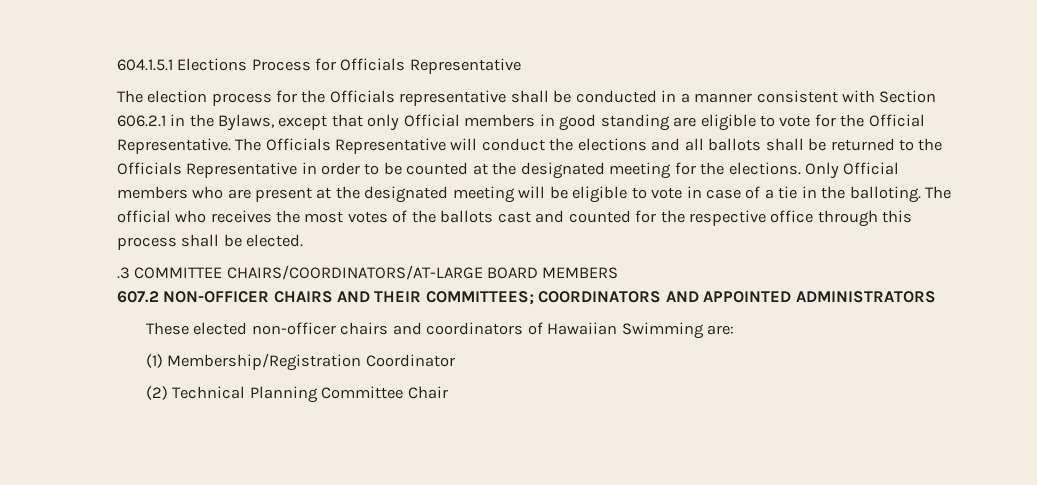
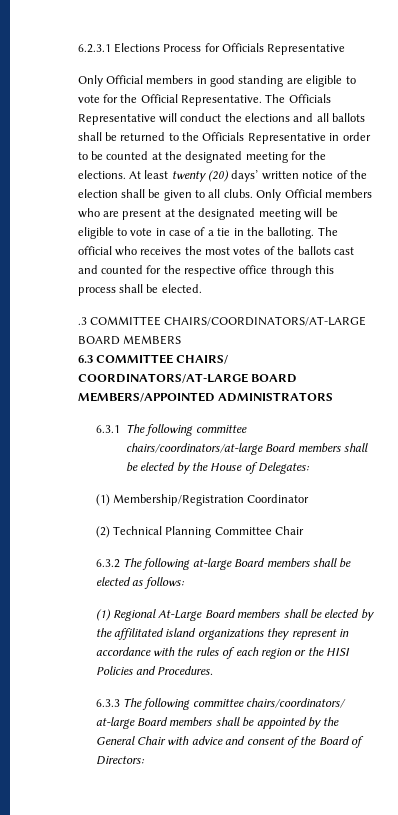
- 604.1.5.1 Elections Process for Officials Representative
+ 6.2.3.1 Elections Process for Officials Representative
- The election process for the Officials representative shall be conducted in a manner consistent with Section 606.2.1 in the Bylaws, except that only Official members in good standing are eligible to vote for the Official Representative.
+ Only Official members in good standing are eligible to vote for the Official Representative.
+ At least twenty (20) days’ written notice of the election shall be given to all clubs.
- 607.2 NON-OFFICER CHAIRS AND THEIR COMMITTEES; COORDINATORS AND APPOINTED ADMINISTRATORS
- These elected non-officer chairs and coordinators of Hawaiian Swimming are:
+ 6.3 COMMITTEE CHAIRS/ COORDINATORS/AT-LARGE BOARD MEMBERS/APPOINTED ADMINISTRATORS
+ 6.3.1 The following committee chairs/coordinators/at-large Board members shall be elected by the House of Delegates:
+ 6.3.2 The following at-large Board members shall be elected as follows:
+ (1) Regional At-Large Board members shall be elected by the affilitated island organizations they represent in accordance with the rules of each region or the HISI Policies and Procedures.
+ 6.3.3 The following committee chairs/coordinators/ at-large Board members shall be appointed by the General Chair with advice and consent of the Board of Directors:

